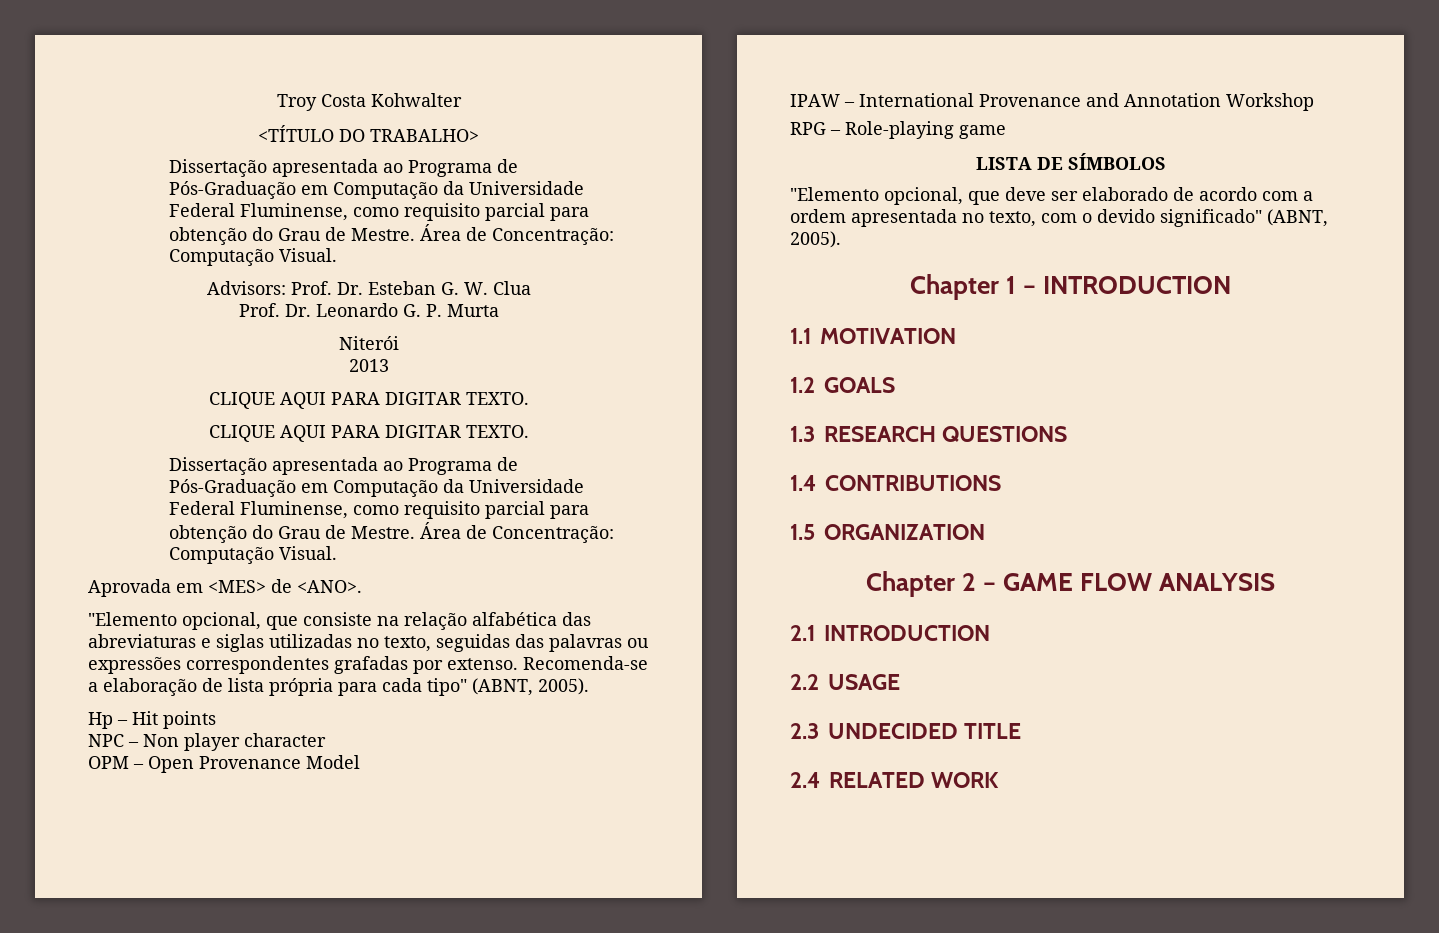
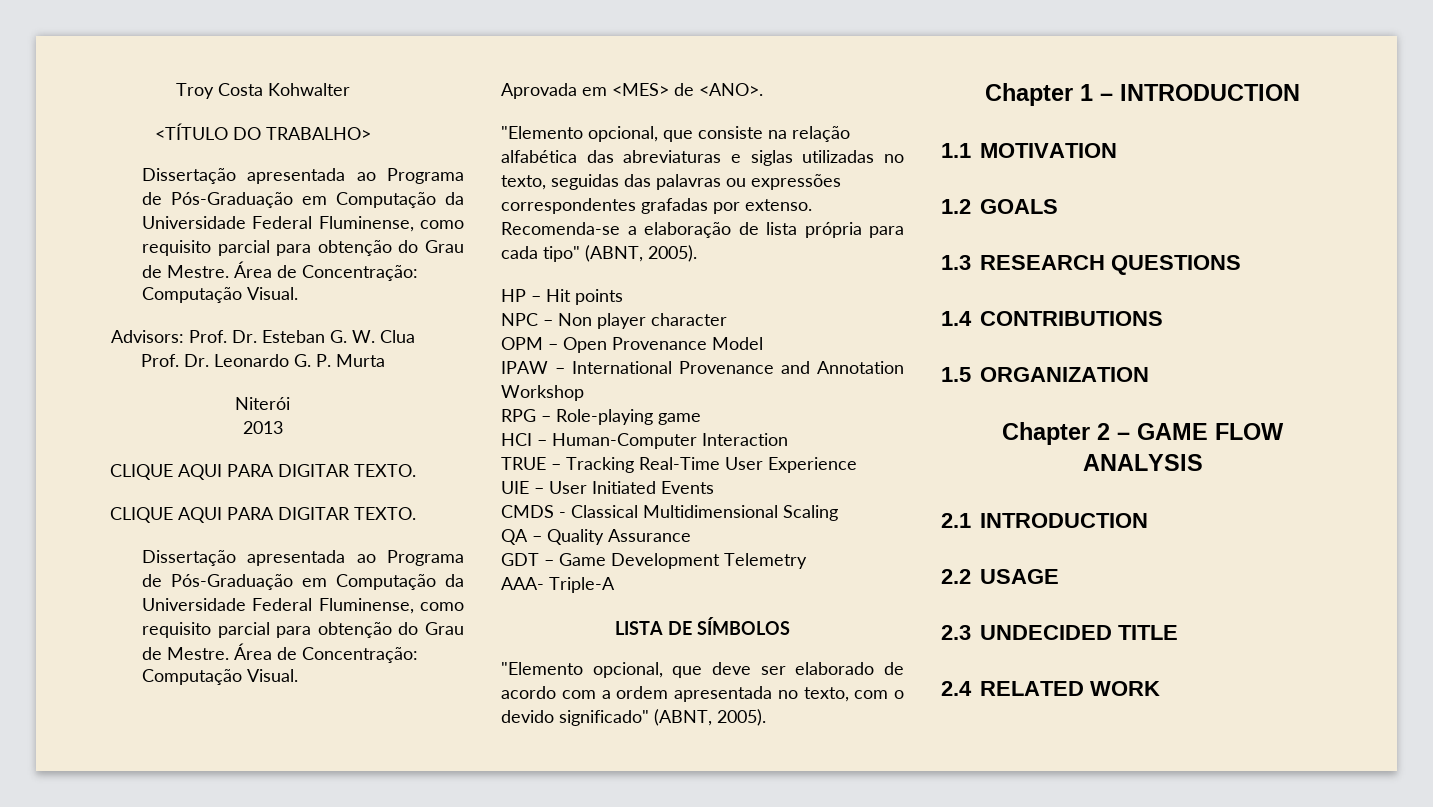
- Hp – Hit points
+ HP – Hit points
+ HCI – Human-Computer Interaction
+ TRUE – Tracking Real-Time User Experience
+ UIE – User Initiated Events
+ CMDS - Classical Multidimensional Scaling
+ QA – Quality Assurance
+ GDT – Game Development Telemetry
+ AAA- Triple-A

